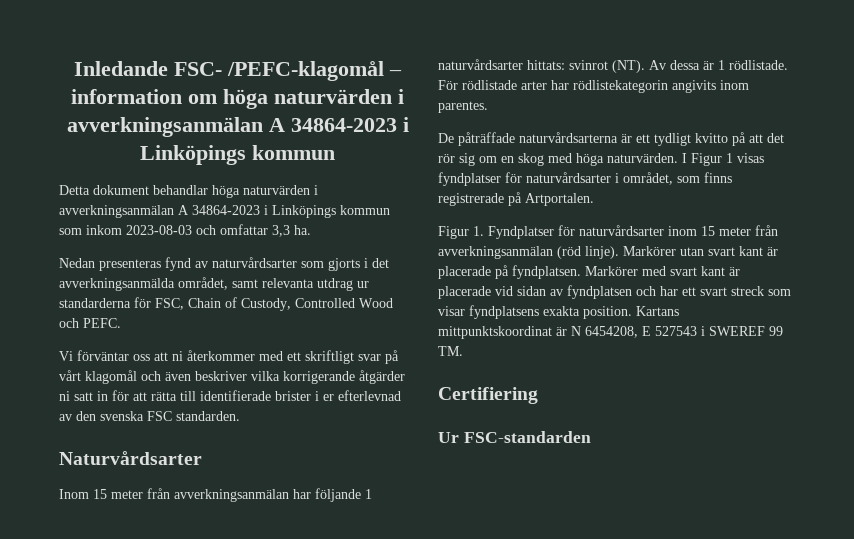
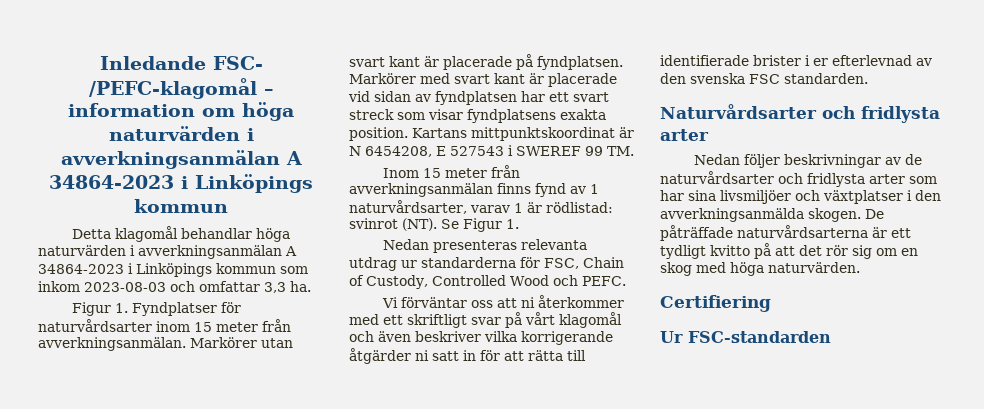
- Detta dokument behandlar höga naturvärden i avverkningsanmälan A 34864-2023 i Linköpings kommun som inkom 2023-08-03 och omfattar 3,3 ha.
+ Detta klagomål behandlar höga naturvärden i avverkningsanmälan A 34864-2023 i Linköpings kommun som inkom 2023-08-03 och omfattar 3,3 ha.
- Nedan presenteras fynd av naturvårdsarter som gjorts i det avverkningsanmälda området, samt relevanta utdrag ur standarderna för FSC, Chain of Custody, Controlled Wood och PEFC.
+ Figur 1. Fyndplatser för naturvårdsarter inom 15 meter från avverkningsanmälan. Markörer utan svart kant är placerade på fyndplatsen. Markörer med svart kant är placerade vid sidan av fyndplatsen har ett svart streck som visar fyndplatsens exakta position. Kartans mittpunktskoordinat är N 6454208, E 527543 i SWEREF 99 TM.
+ Inom 15 meter från avverkningsanmälan finns fynd av 1 naturvårdsarter, varav 1 är rödlistad: svinrot (NT). Se Figur 1.
+ Nedan presenteras relevanta utdrag ur standarderna för FSC, Chain of Custody, Controlled Wood och PEFC.
- Naturvårdsarter
- Inom 15 meter från avverkningsanmälan har följande 1 naturvårdsarter hittats: svinrot (NT). Av dessa är 1 rödlistade. För rödlistade arter har rödlistekategorin angivits inom parentes.
- De påträffade naturvårdsarterna är ett tydligt kvitto på att det rör sig om en skog med höga naturvärden. I Figur 1 visas fyndplatser för naturvårdsarter i området, som finns registrerade på Artportalen.
- Figur 1. Fyndplatser för naturvårdsarter inom 15 meter från avverkningsanmälan (röd linje). Markörer utan svart kant är placerade på fyndplatsen. Markörer med svart kant är placerade vid sidan av fyndplatsen och har ett svart streck som visar fyndplatsens exakta position. Kartans mittpunktskoordinat är N 6454208, E 527543 i SWEREF 99 TM.
+ Naturvårdsarter och fridlysta arter
+ Nedan följer beskrivningar av de naturvårdsarter och fridlysta arter som har sina livsmiljöer och växtplatser i den avverkningsanmälda skogen. De påträffade naturvårdsarterna är ett tydligt kvitto på att det rör sig om en skog med höga naturvärden.

